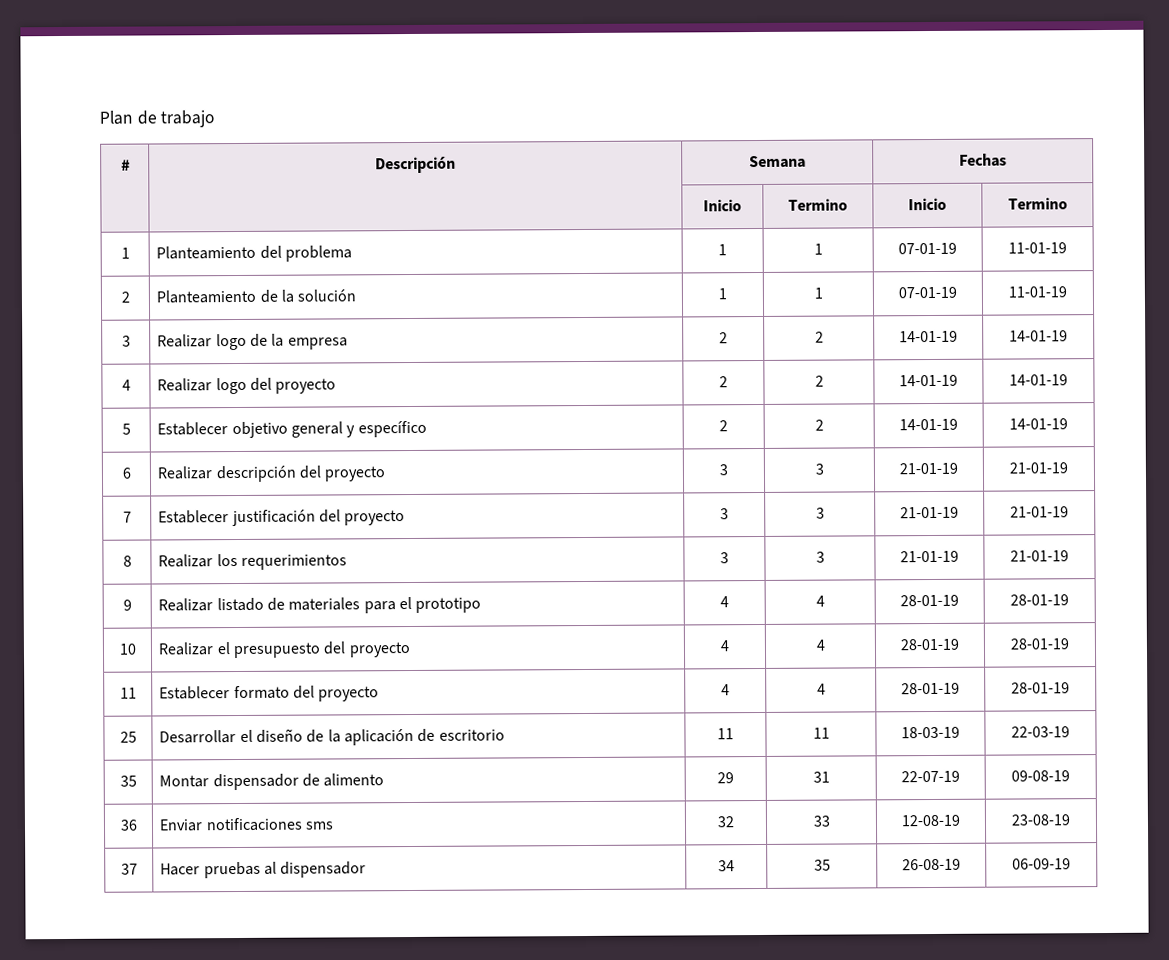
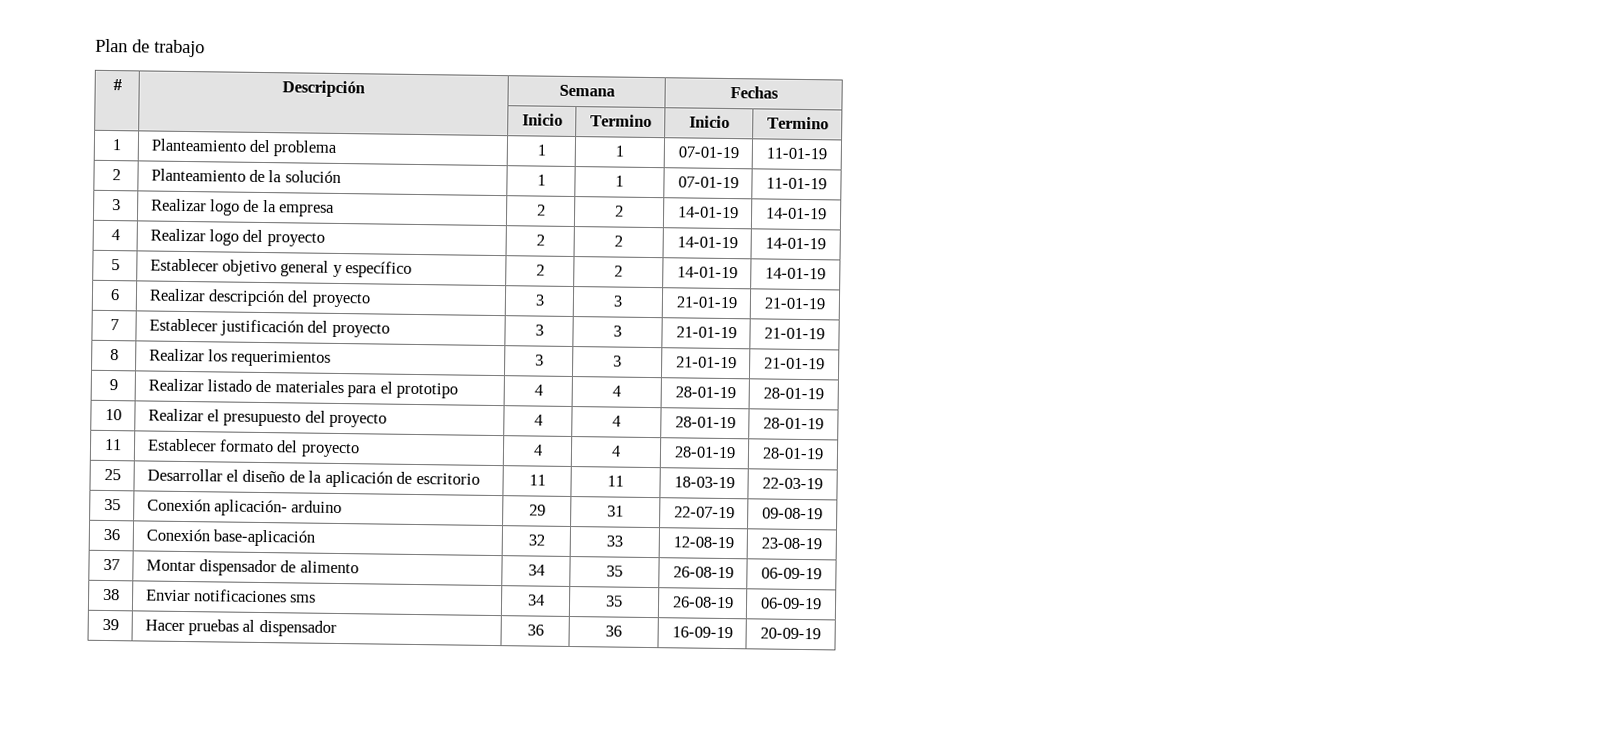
- 35 | Montar dispensador de alimento | 29 | 31 | 22-07-19 | 09-08-19
+ 35 | Conexión aplicación- arduino | 29 | 31 | 22-07-19 | 09-08-19
- 36 | Enviar notificaciones sms | 32 | 33 | 12-08-19 | 23-08-19
+ 36 | Conexión base-aplicación | 32 | 33 | 12-08-19 | 23-08-19
- 37 | Hacer pruebas al dispensador | 34 | 35 | 26-08-19 | 06-09-19
+ 37 | Montar dispensador de alimento | 34 | 35 | 26-08-19 | 06-09-19
+ 38 | Enviar notificaciones sms | 34 | 35 | 26-08-19 | 06-09-19
+ 39 | Hacer pruebas al dispensador | 36 | 36 | 16-09-19 | 20-09-19

